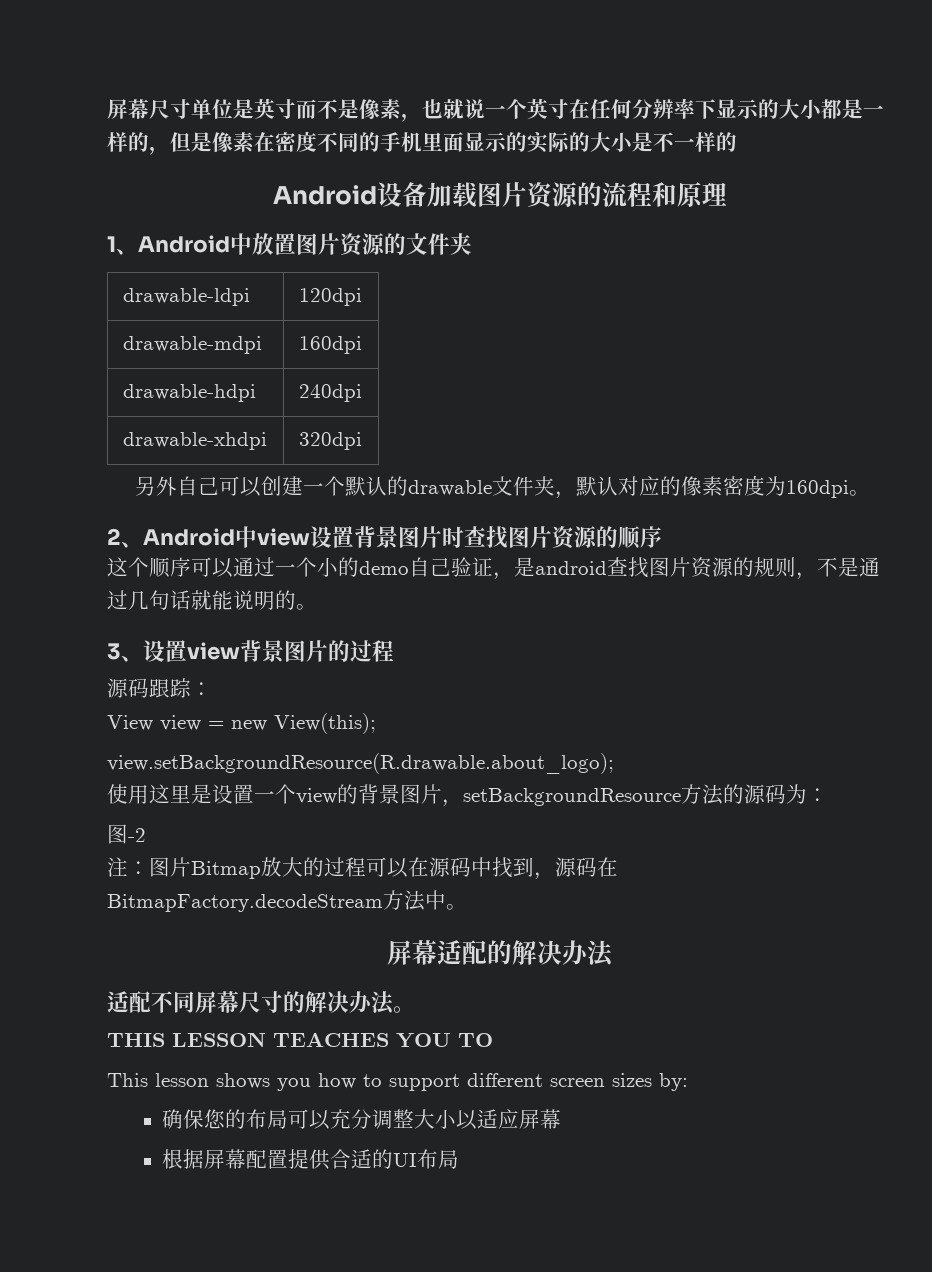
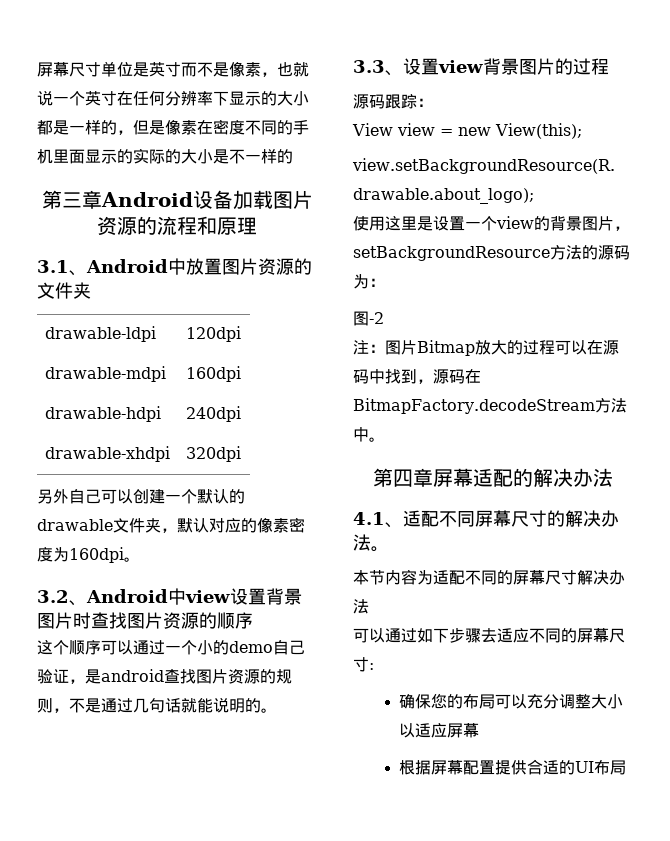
- Android设备加载图片资源的流程和原理
+ 第三章Android设备加载图片资源的流程和原理
- 1、Android中放置图片资源的文件夹
+ 3.1、Android中放置图片资源的文件夹
- 2、Android中view设置背景图片时查找图片资源的顺序
+ 3.2、Android中view设置背景图片时查找图片资源的顺序
- 3、设置view背景图片的过程
+ 3.3、设置view背景图片的过程
- 屏幕适配的解决办法
+ 第四章屏幕适配的解决办法
- 适配不同屏幕尺寸的解决办法。
+ 4.1、适配不同屏幕尺寸的解决办法。
- THIS LESSON TEACHES YOU TO
- This lesson shows you how to support different screen sizes by:
+ 本节内容为适配不同的屏幕尺寸解决办法
+ 可以通过如下步骤去适应不同的屏幕尺寸:

